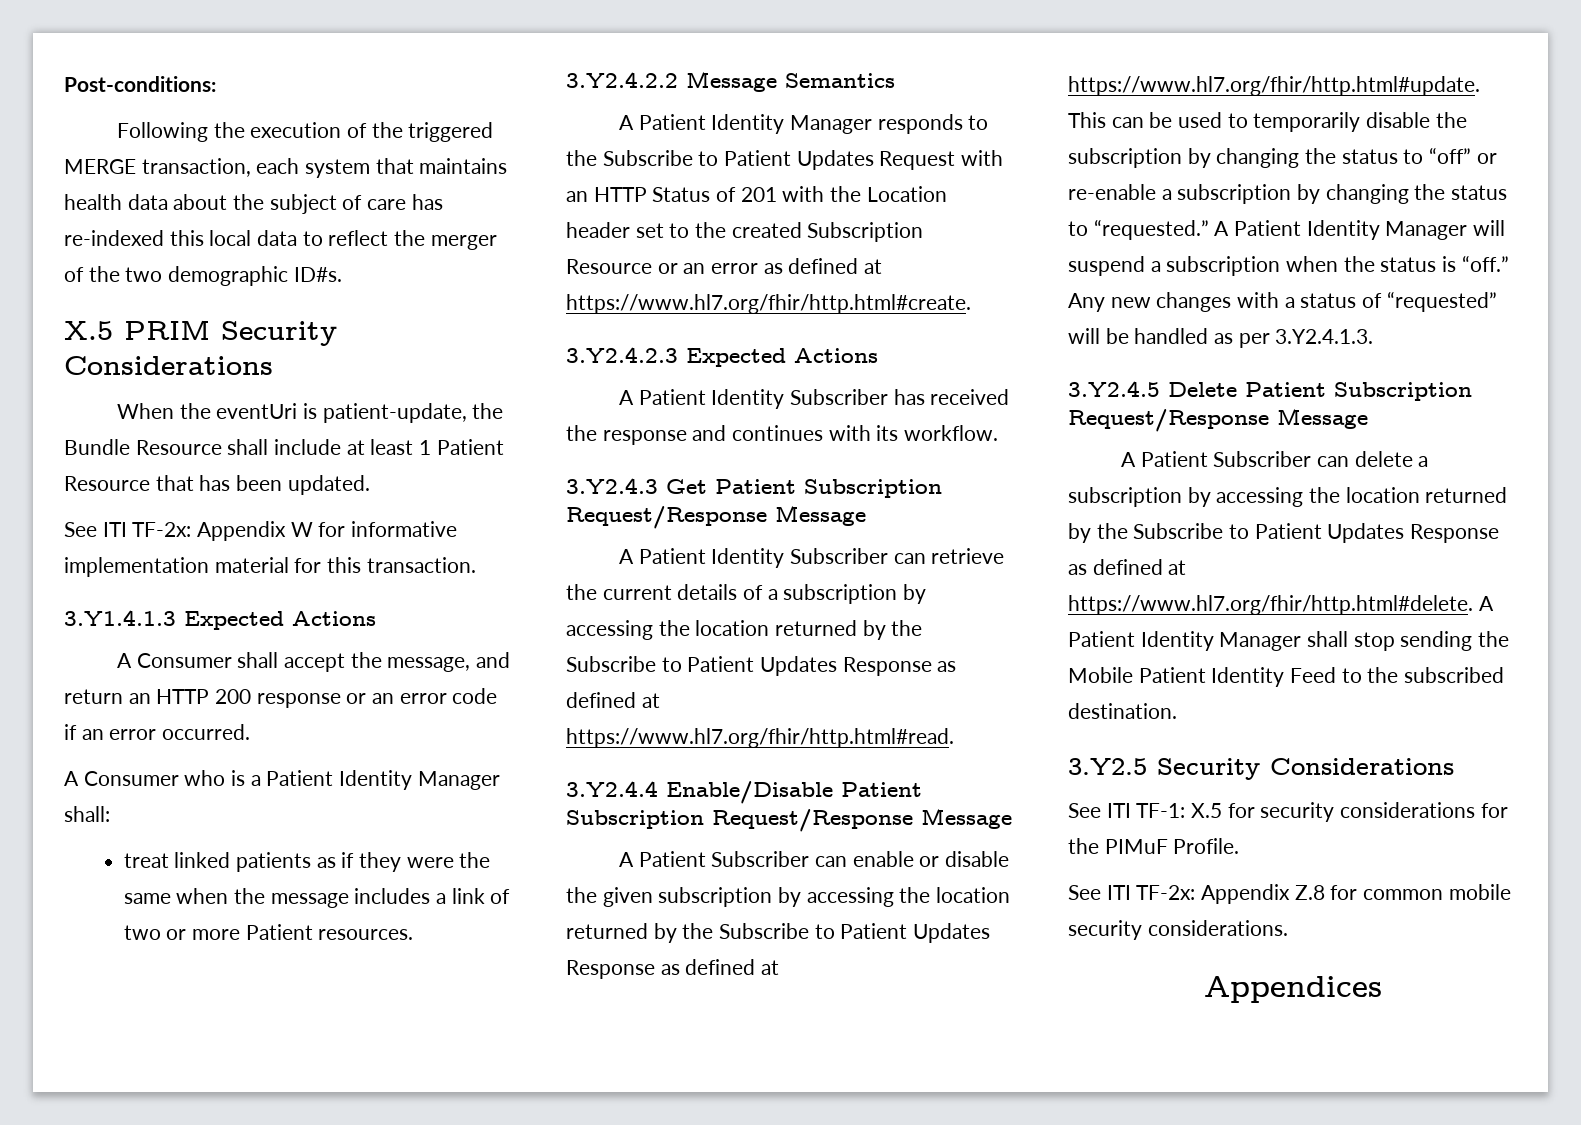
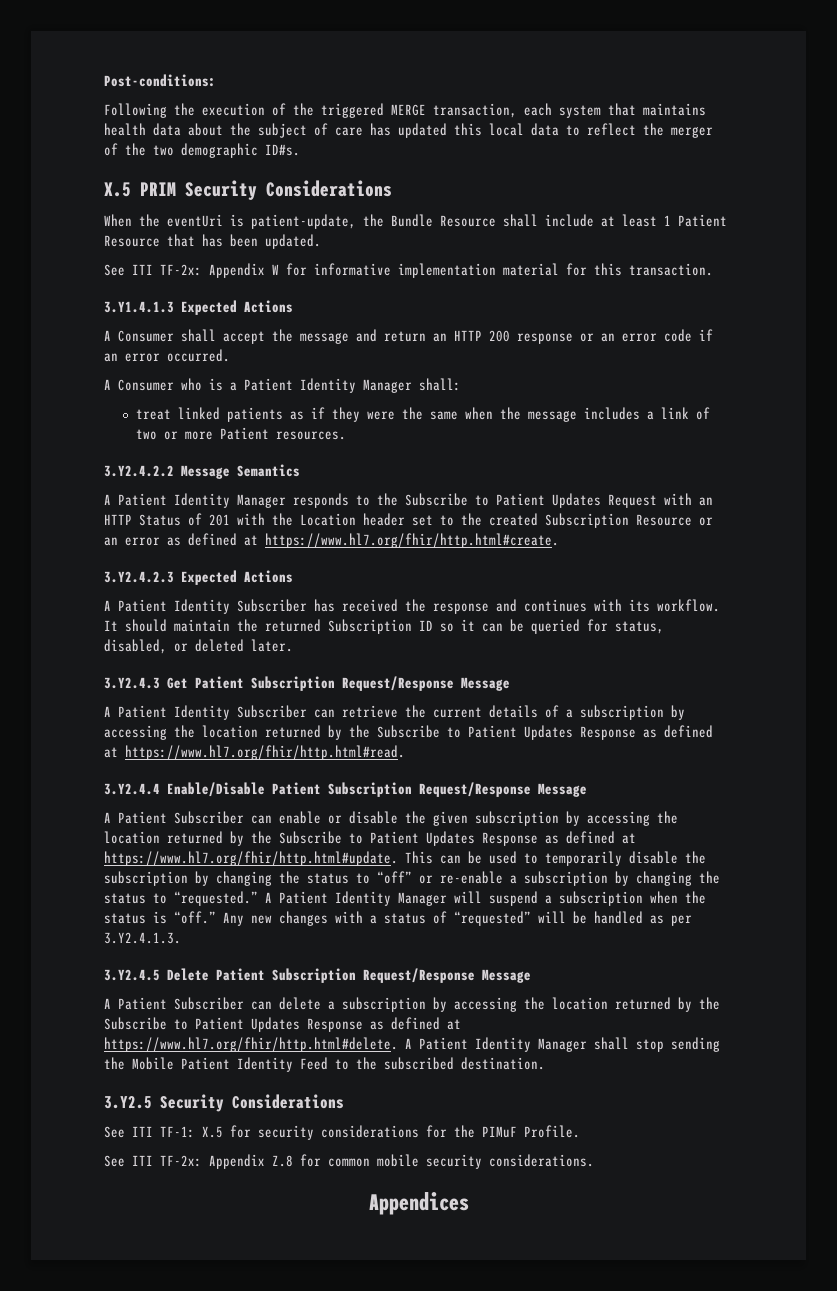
- Following the execution of the triggered MERGE transaction, each system that maintains health data about the subject of care has re-indexed this local data to reflect the merger of the two demographic ID#s.
+ Following the execution of the triggered MERGE transaction, each system that maintains health data about the subject of care has updated this local data to reflect the merger of the two demographic ID#s.
- A Consumer shall accept the message, and return an HTTP 200 response or an error code if an error occurred.
+ A Consumer shall accept the message and return an HTTP 200 response or an error code if an error occurred.
+ It should maintain the returned Subscription ID so it can be queried for status, disabled, or deleted later.

